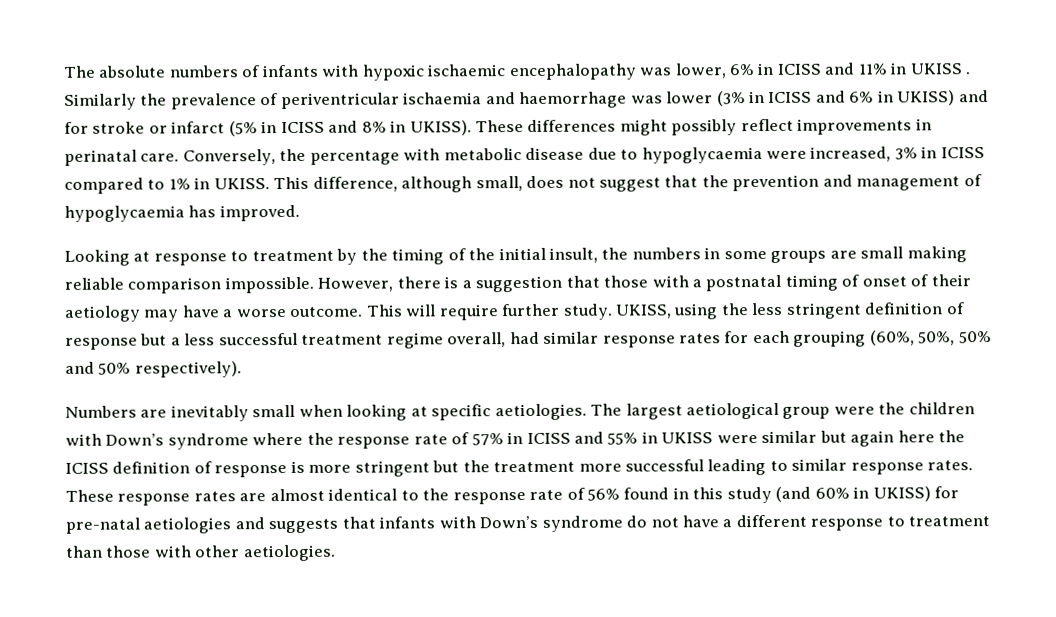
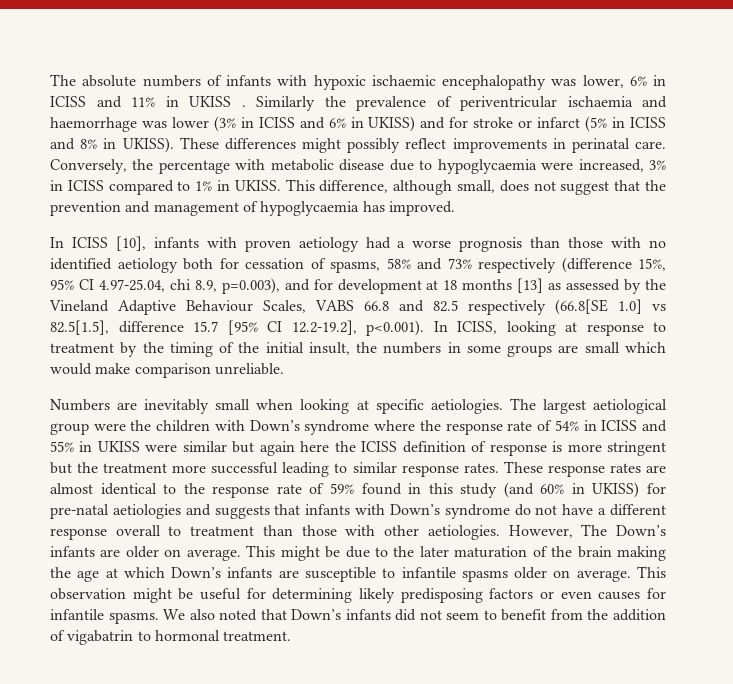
- Looking at response to treatment by the timing of the initial insult, the numbers in some groups are small making reliable comparison impossible. However, there is a suggestion that those with a postnatal timing of onset of their aetiology may have a worse outcome. This will require further study. UKISS, using the less stringent definition of response but a less successful treatment regime overall, had similar response rates for each grouping (60%, 50%, 50% and 50% respectively).
+ In ICISS [10], infants with proven aetiology had a worse prognosis than those with no identified aetiology both for cessation of spasms, 58% and 73% respectively (difference 15%, 95% CI 4.97-25.04, chi 8.9, p=0.003), and for development at 18 months [13] as assessed by the Vineland Adaptive Behaviour Scales, VABS 66.8 and 82.5 respectively (66.8[SE 1.0] vs 82.5[1.5], difference 15.7 [95% CI 12.2-19.2], p<0.001). In ICISS, looking at response to treatment by the timing of the initial insult, the numbers in some groups are small which would make comparison unreliable.
- The largest aetiological group were the children with Down’s syndrome where the response rate of 57% in ICISS and 55% in UKISS were similar but again here the ICISS definition of response is more stringent but the treatment more successful leading to similar response rates.
+ The largest aetiological group were the children with Down’s syndrome where the response rate of 54% in ICISS and 55% in UKISS were similar but again here the ICISS definition of response is more stringent but the treatment more successful leading to similar response rates.
- These response rates are almost identical to the response rate of 56% found in this study (and 60% in UKISS) for pre-natal aetiologies and suggests that infants with Down’s syndrome do not have a different response to treatment than those with other aetiologies.
+ These response rates are almost identical to the response rate of 59% found in this study (and 60% in UKISS) for pre-natal aetiologies and suggests that infants with Down’s syndrome do not have a different response overall to treatment than those with other aetiologies.
+ However, The Down’s infants are older on average. This might be due to the later maturation of the brain making the age at which Down’s infants are susceptible to infantile spasms older on average. This observation might be useful for determining likely predisposing factors or even causes for infantile spasms. We also noted that Down’s infants did not seem to benefit from the addition of vigabatrin to hormonal treatment.

